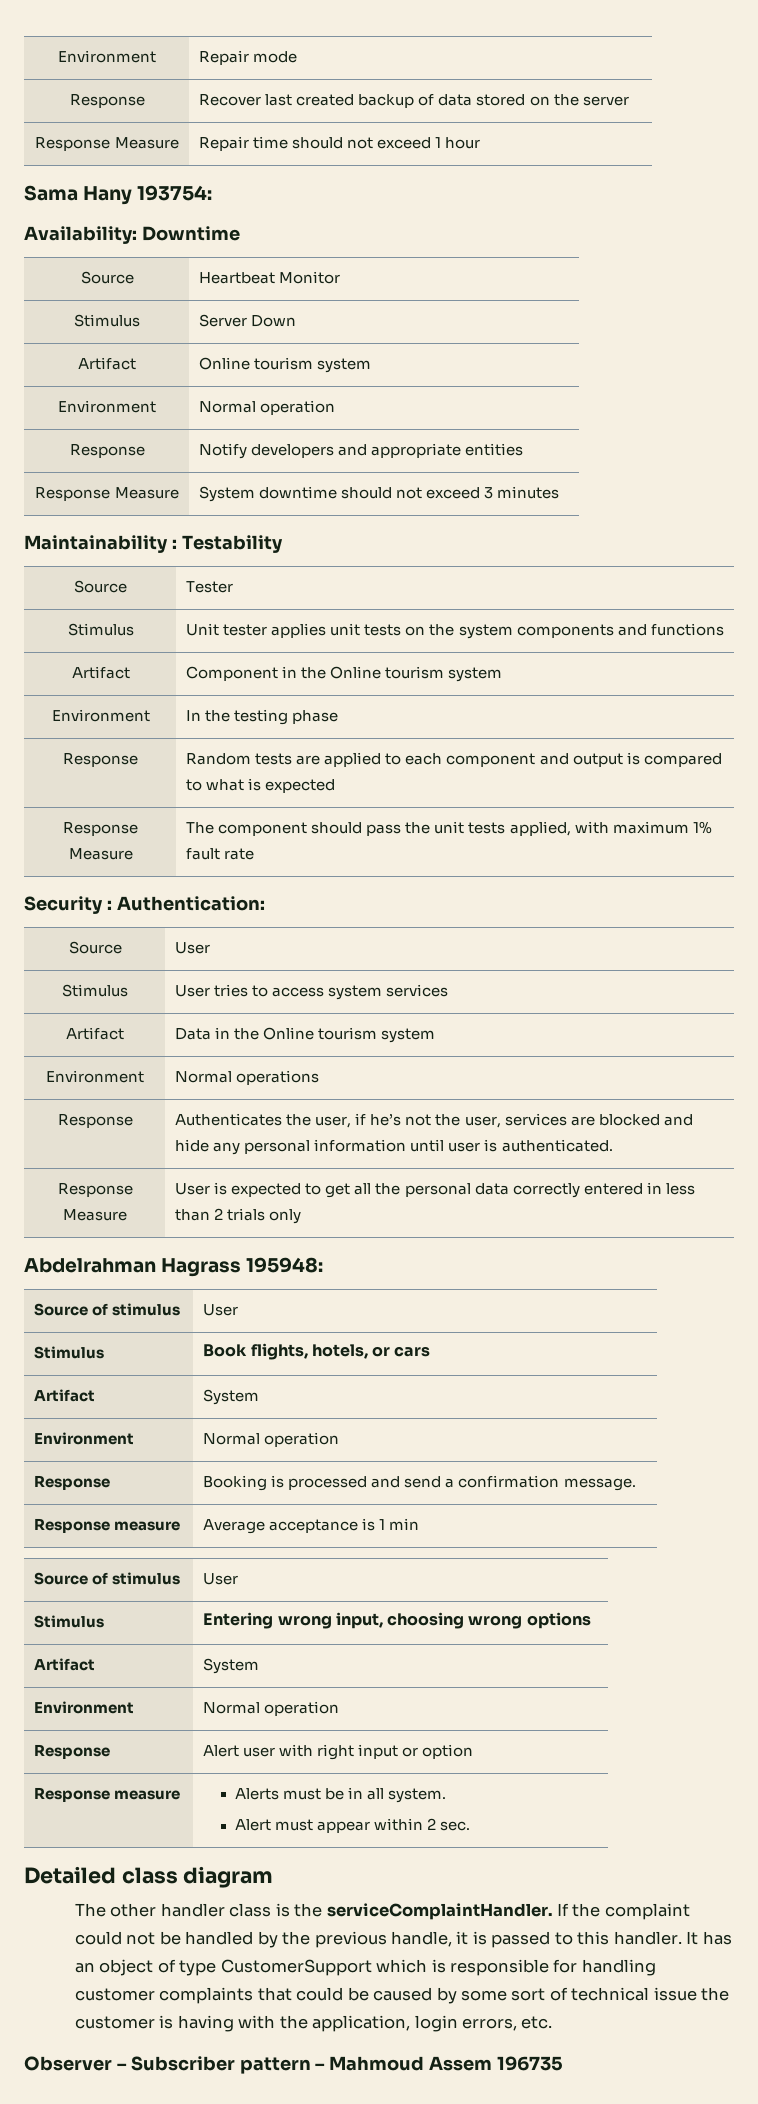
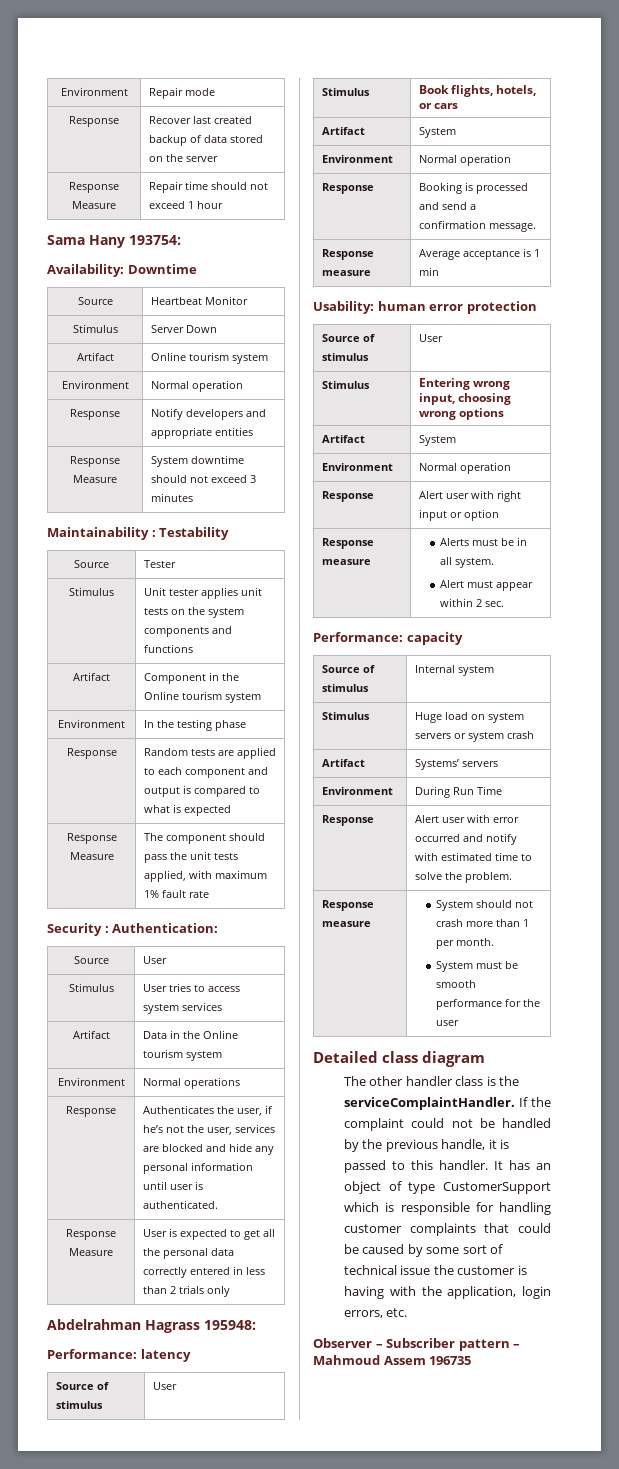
+ Performance: latency
+ Usability: human error protection
+ Performance: capacity
+ Source of stimulus | Internal system
+ Stimulus | Huge load on system servers or system crash
+ Artifact | Systems’ servers
+ Environment | During Run Time
+ Response | Alert user with error occurred and notify with estimated time to solve the problem.
+ Response measure | System should not crash more than 1 per month.
+ System must be smooth performance for the user

